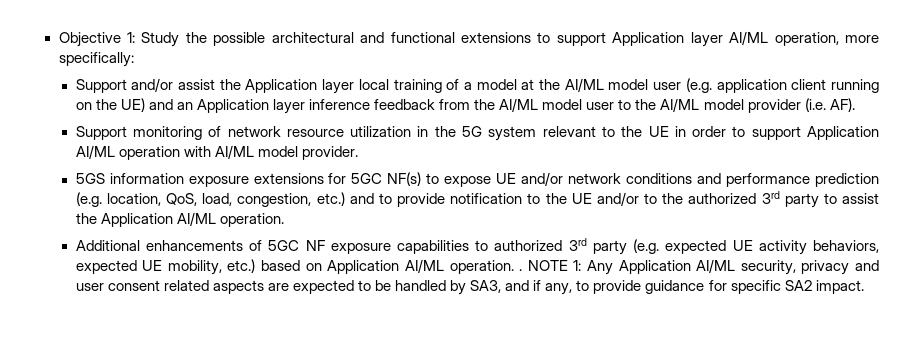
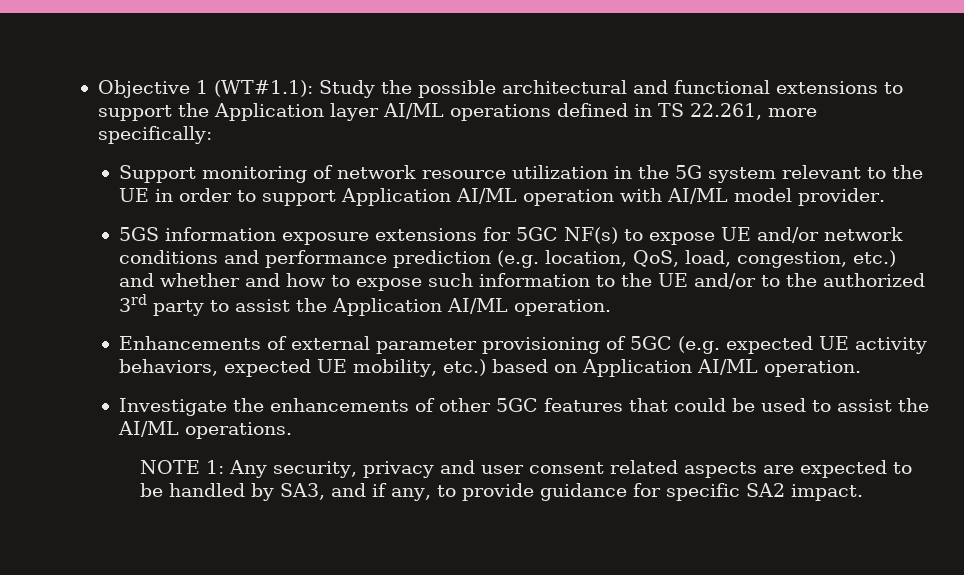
- Objective 1: Study the possible architectural and functional extensions to support Application layer AI/ML operation, more specifically:
- Support and/or assist the Application layer local training of a model at the AI/ML model user (e.g. application client running on the UE) and an Application layer inference feedback from the AI/ML model user to the AI/ML model provider (i.e. AF).
+ Objective 1 (WT#1.1): Study the possible architectural and functional extensions to support the Application layer AI/ML operations defined in TS 22.261, more specifically:
- 5GS information exposure extensions for 5GC NF(s) to expose UE and/or network conditions and performance prediction (e.g. location, QoS, load, congestion, etc.) and to provide notification to the UE and/or to the authorized 3rd party to assist the Application AI/ML operation.
+ 5GS information exposure extensions for 5GC NF(s) to expose UE and/or network conditions and performance prediction (e.g. location, QoS, load, congestion, etc.) and whether and how to expose such information to the UE and/or to the authorized 3rd party to assist the Application AI/ML operation.
- Additional enhancements of 5GC NF exposure capabilities to authorized 3rd party (e.g. expected UE activity behaviors, expected UE mobility, etc.) based on Application AI/ML operation. . NOTE 1: Any Application AI/ML security, privacy and user consent related aspects are expected to be handled by SA3, and if any, to provide guidance for specific SA2 impact.
+ Enhancements of external parameter provisioning of 5GC (e.g. expected UE activity behaviors, expected UE mobility, etc.) based on Application AI/ML operation.
+ Investigate the enhancements of other 5GC features that could be used to assist the AI/ML operations.
+ NOTE 1: Any security, privacy and user consent related aspects are expected to be handled by SA3, and if any, to provide guidance for specific SA2 impact.

